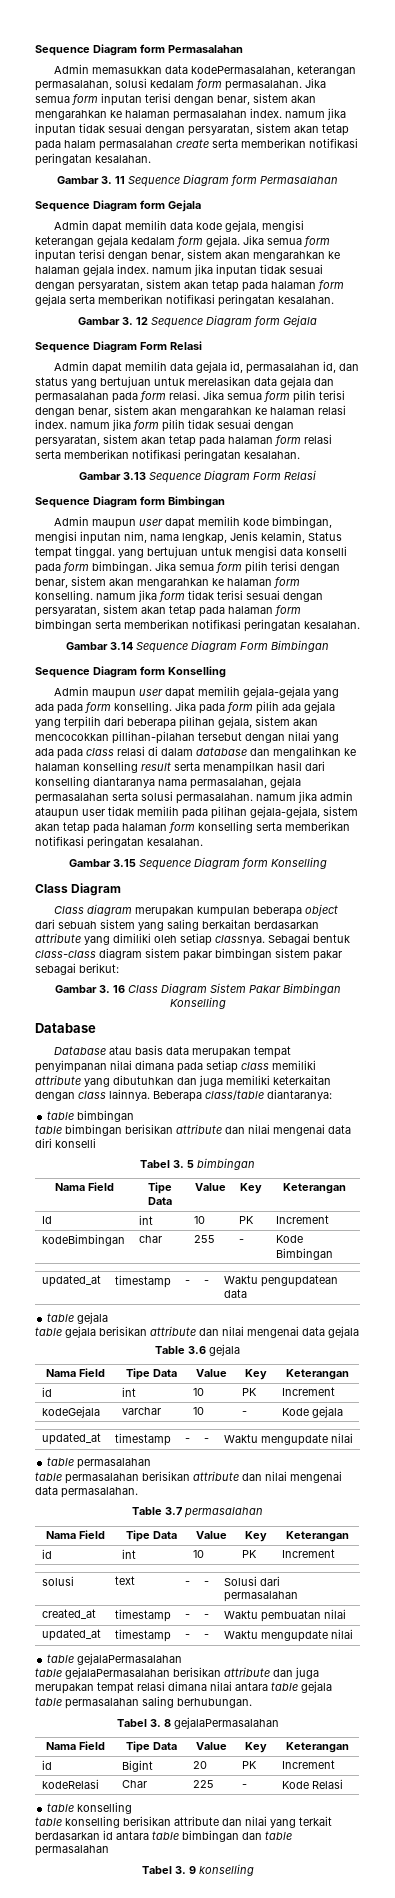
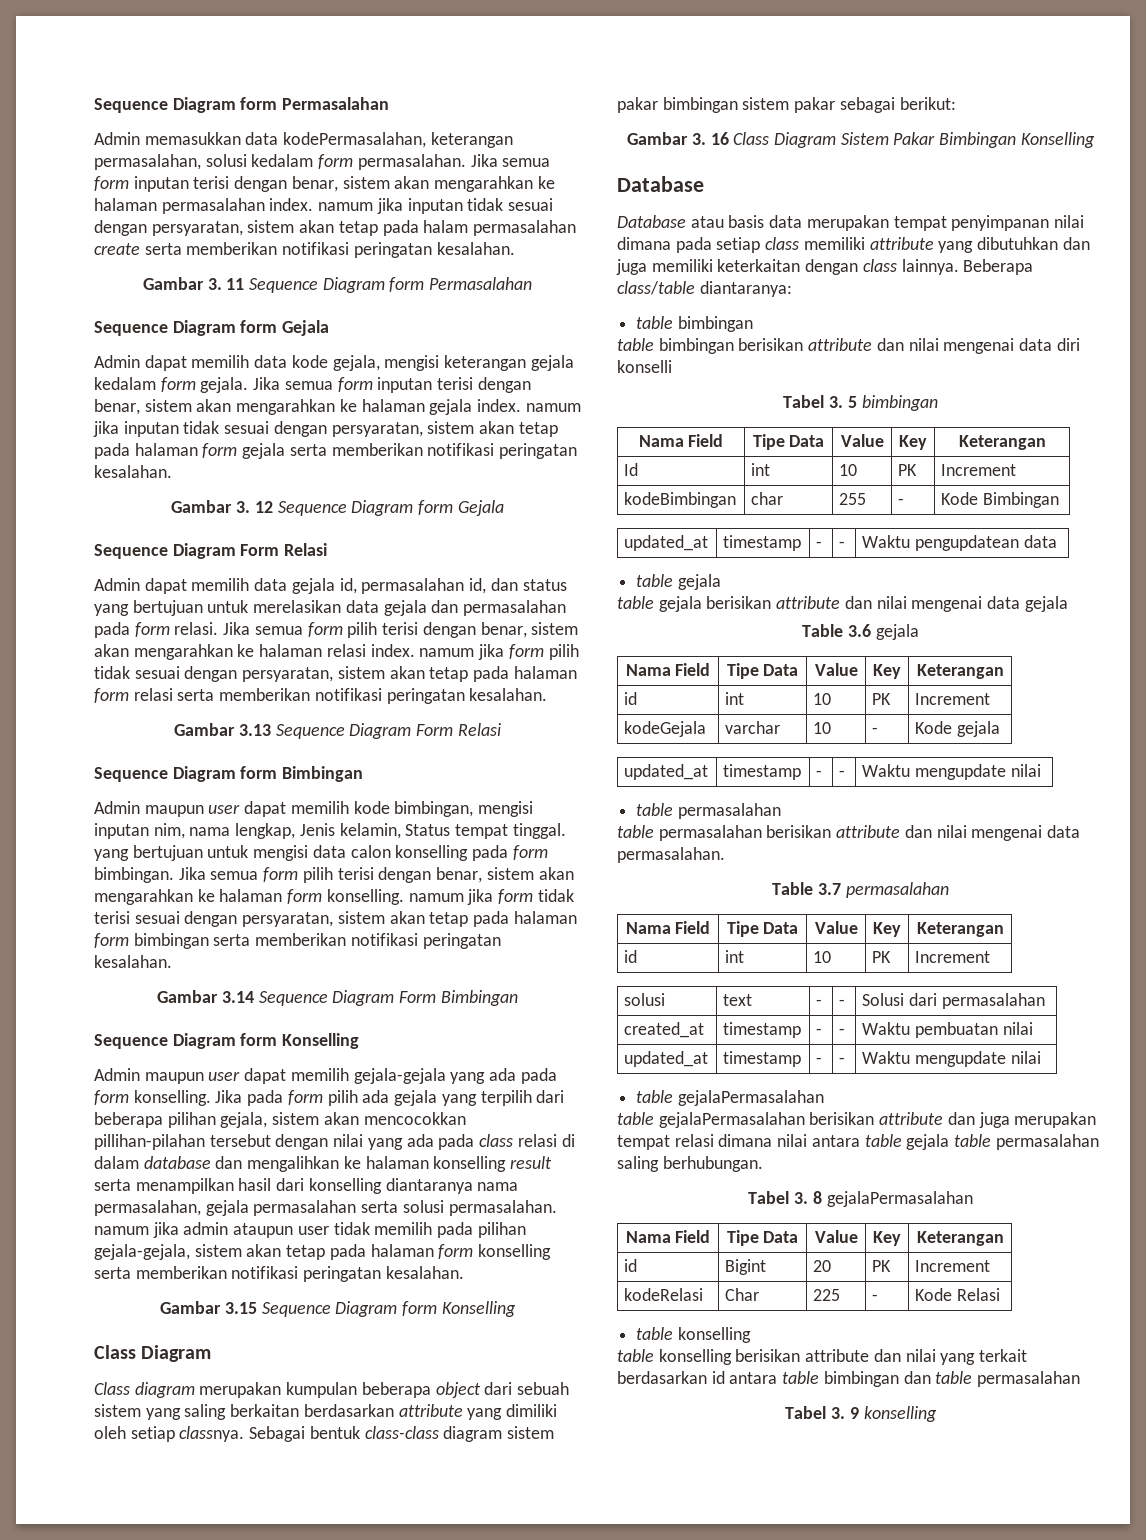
- Admin maupun user dapat memilih kode bimbingan, mengisi inputan nim, nama lengkap, Jenis kelamin, Status tempat tinggal. yang bertujuan untuk mengisi data konselli pada form bimbingan.
+ Admin maupun user dapat memilih kode bimbingan, mengisi inputan nim, nama lengkap, Jenis kelamin, Status tempat tinggal. yang bertujuan untuk mengisi data calon konselling pada form bimbingan.

